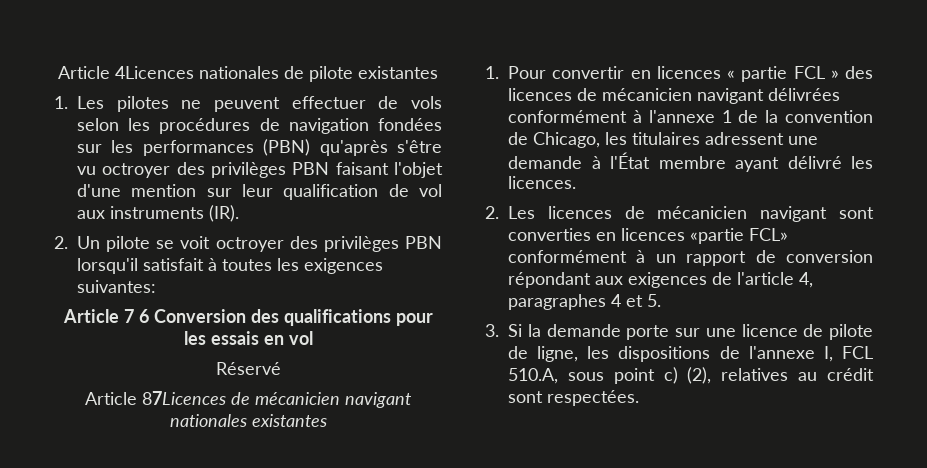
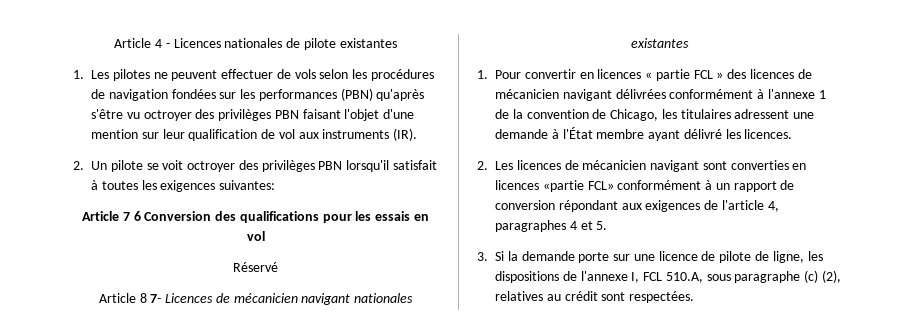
- Article 4Licences nationales de pilote existantes
+ Article 4 - Licences nationales de pilote existantes
- Article 87Licences de mécanicien navigant nationales existantes
+ Article 8 7- Licences de mécanicien navigant nationales existantes
- 3. Si la demande porte sur une licence de pilote de ligne, les dispositions de l'annexe I, FCL 510.A, sous point c) (2), relatives au crédit sont respectées.
+ 3. Si la demande porte sur une licence de pilote de ligne, les dispositions de l'annexe I, FCL 510.A, sous paragraphe (c) (2), relatives au crédit sont respectées.

